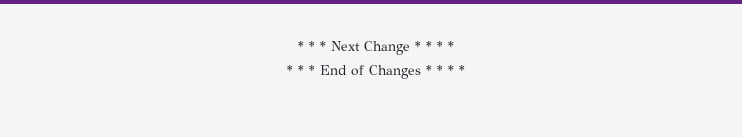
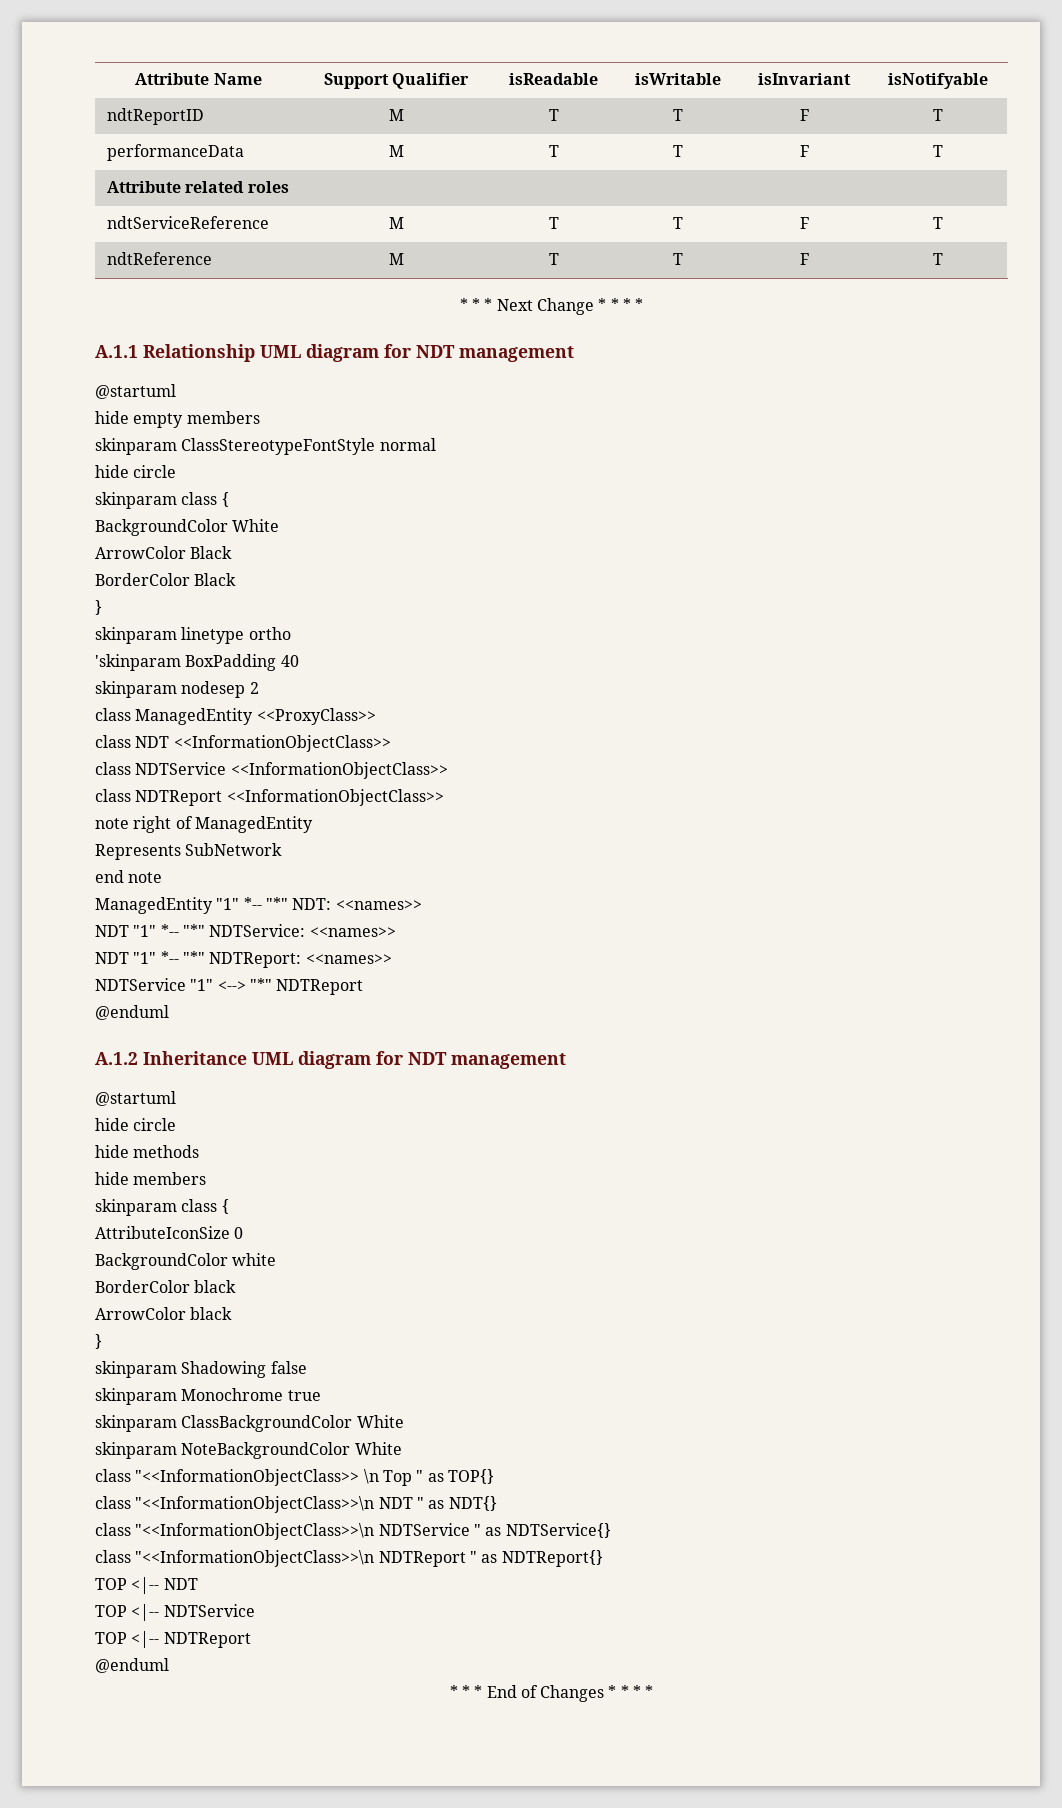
+ Attribute Name | Support Qualifier | isReadable | isWritable | isInvariant | isNotifyable
+ ndtReportID | M | T | T | F | T
+ performanceData | M | T | T | F | T
+ Attribute related roles
+ ndtServiceReference | M | T | T | F | T
+ ndtReference | M | T | T | F | T
+ A.1.1 Relationship UML diagram for NDT management
+ @startuml
+ hide empty members
+ skinparam ClassStereotypeFontStyle normal
+ hide circle
+ skinparam class {
+ BackgroundColor White
+ ArrowColor Black
+ BorderColor Black
+ }
+ skinparam linetype ortho
+ 'skinparam BoxPadding 40
+ skinparam nodesep 2
+ class ManagedEntity <<ProxyClass>>
+ class NDT <<InformationObjectClass>>
+ class NDTService <<InformationObjectClass>>
+ class NDTReport <<InformationObjectClass>>
+ note right of ManagedEntity
+ Represents SubNetwork
+ end note
+ ManagedEntity "1" *-- "*" NDT: <<names>>
+ NDT "1" *-- "*" NDTService: <<names>>
+ NDT "1" *-- "*" NDTReport: <<names>>
+ NDTService "1" <--> "*" NDTReport
+ @enduml
+ A.1.2 Inheritance UML diagram for NDT management
+ @startuml
+ hide circle
+ hide methods
+ hide members
+ skinparam class {
+ AttributeIconSize 0
+ BackgroundColor white
+ BorderColor black
+ ArrowColor black
+ }
+ skinparam Shadowing false
+ skinparam Monochrome true
+ skinparam ClassBackgroundColor White
+ skinparam NoteBackgroundColor White
+ class "<<InformationObjectClass>> \n Top " as TOP{}
+ class "<<InformationObjectClass>>\n NDT " as NDT{}
+ class "<<InformationObjectClass>>\n NDTService " as NDTService{}
+ class "<<InformationObjectClass>>\n NDTReport " as NDTReport{}
+ TOP <|-- NDT
+ TOP <|-- NDTService
+ TOP <|-- NDTReport
+ @enduml

